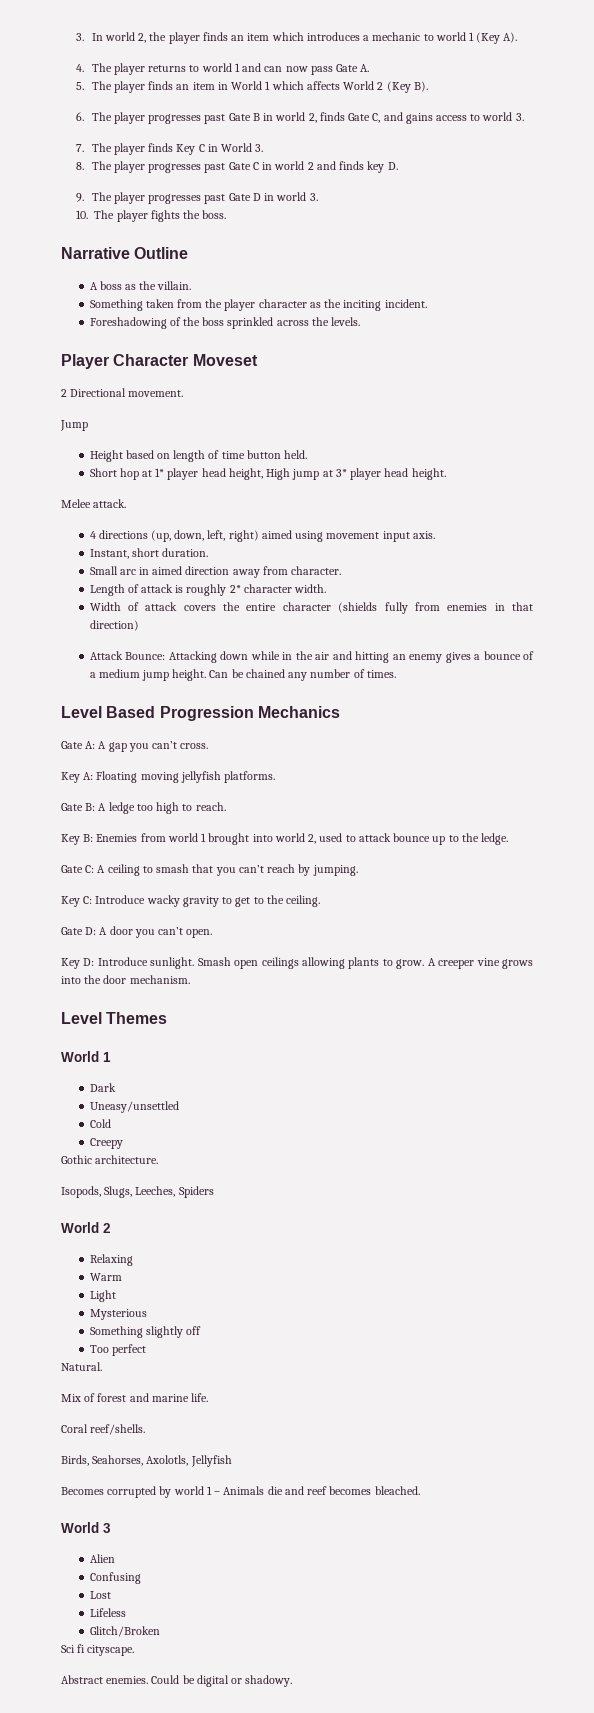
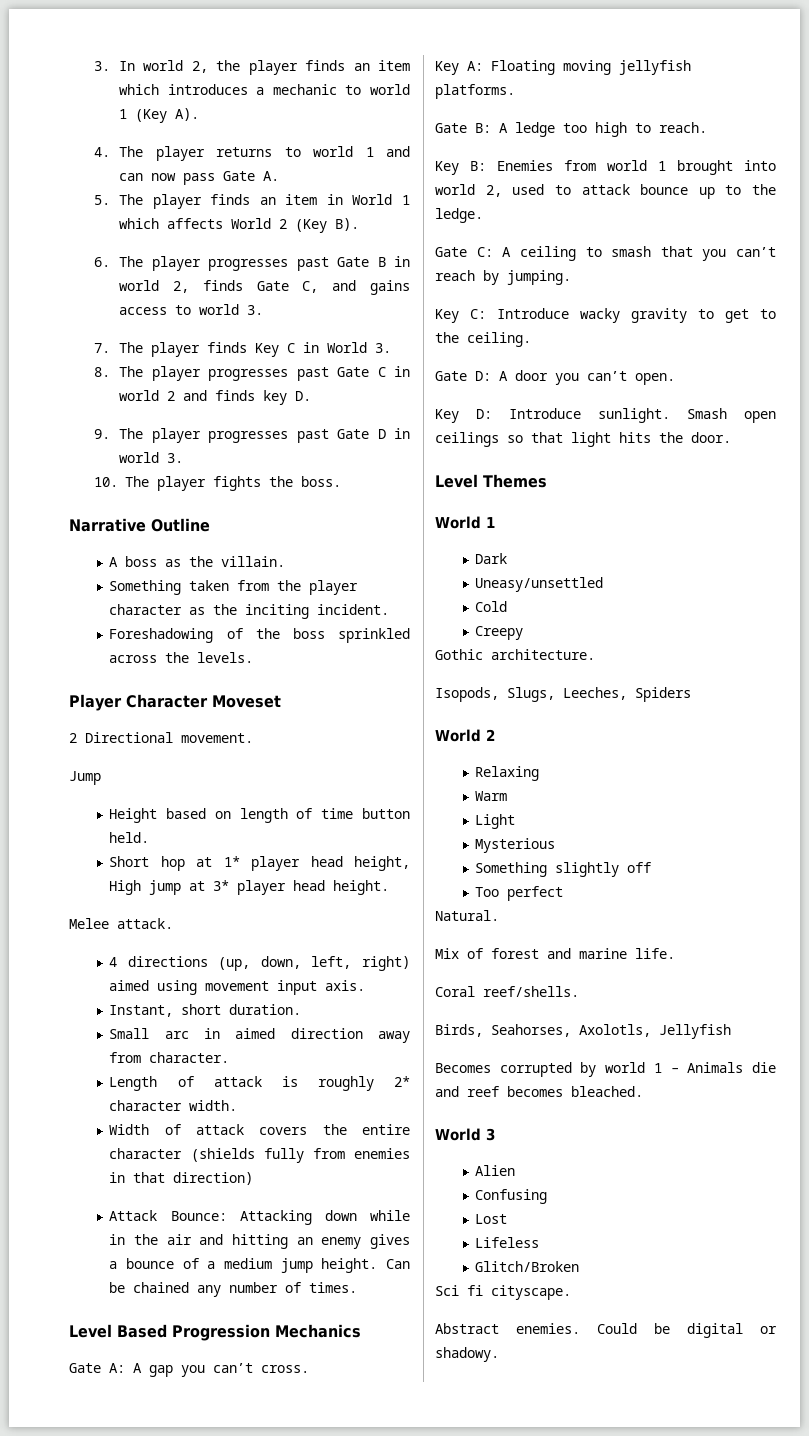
- Smash open ceilings allowing plants to grow. A creeper vine grows into the door mechanism.
+ Smash open ceilings so that light hits the door.

